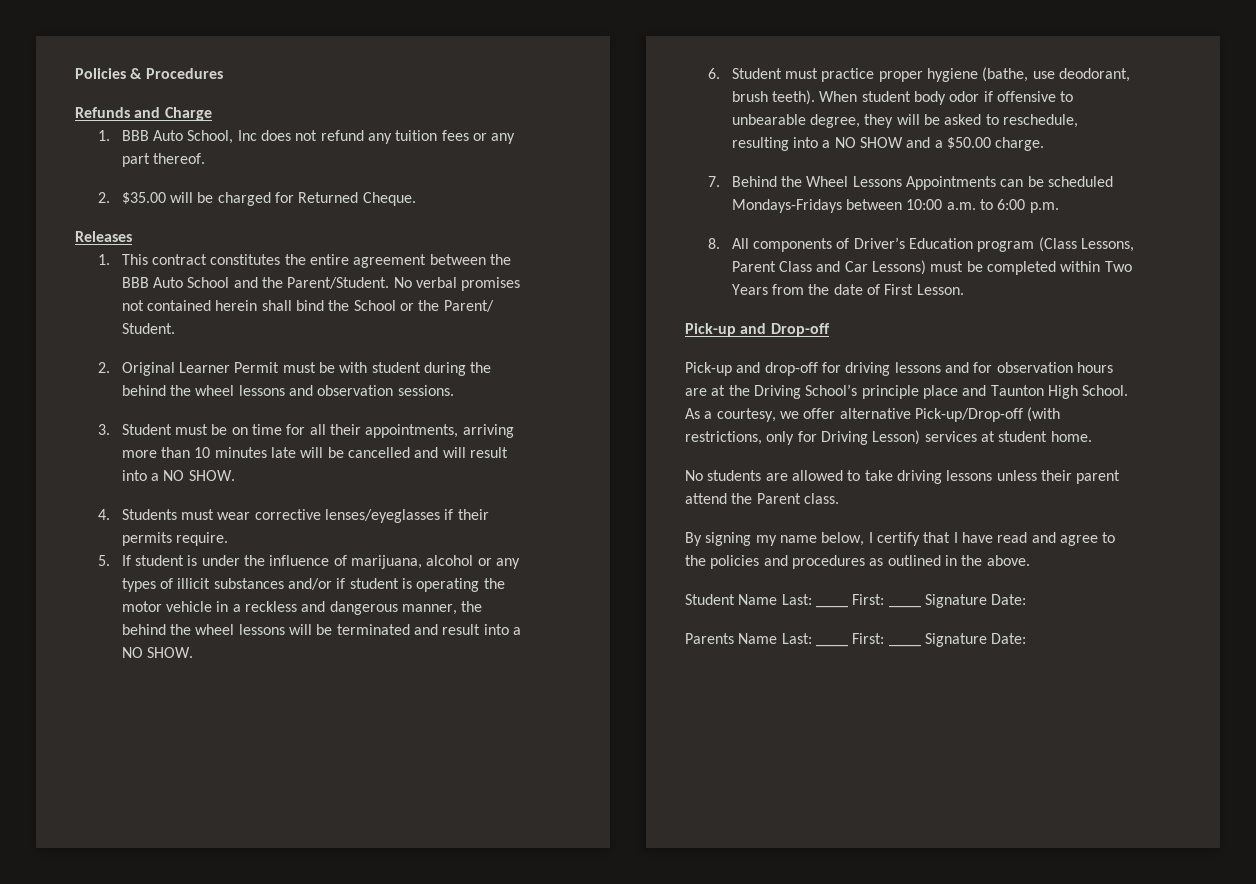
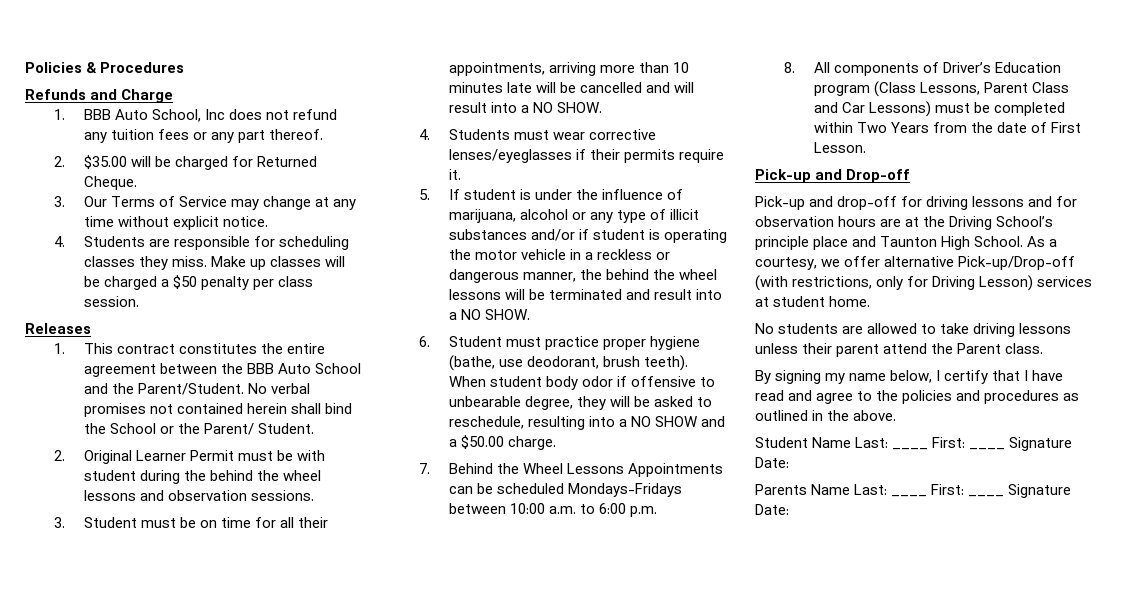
+ 3. Our Terms of Service may change at any time without explicit notice.
+ 4. Students are responsible for scheduling classes they miss. Make up classes will be charged a $50 penalty per class session.
- 4. Students must wear corrective lenses/eyeglasses if their permits require.
+ 4. Students must wear corrective lenses/eyeglasses if their permits require it.
- 5. If student is under the influence of marijuana, alcohol or any types of illicit substances and/or if student is operating the motor vehicle in a reckless and dangerous manner, the behind the wheel lessons will be terminated and result into a NO SHOW.
+ 5. If student is under the influence of marijuana, alcohol or any type of illicit substances and/or if student is operating the motor vehicle in a reckless or dangerous manner, the behind the wheel lessons will be terminated and result into a NO SHOW.

